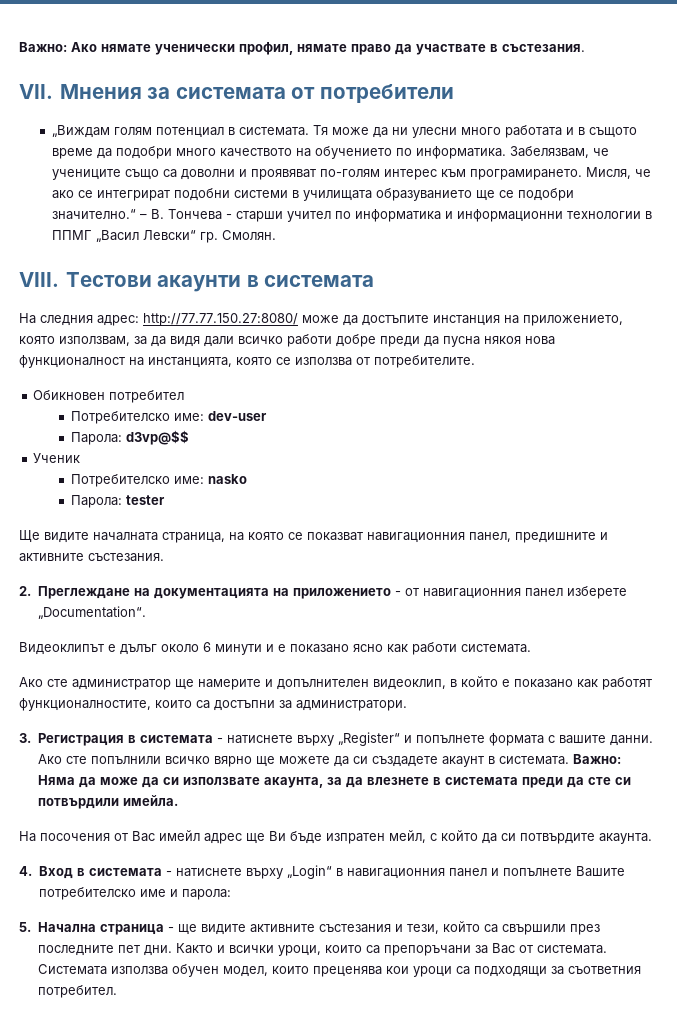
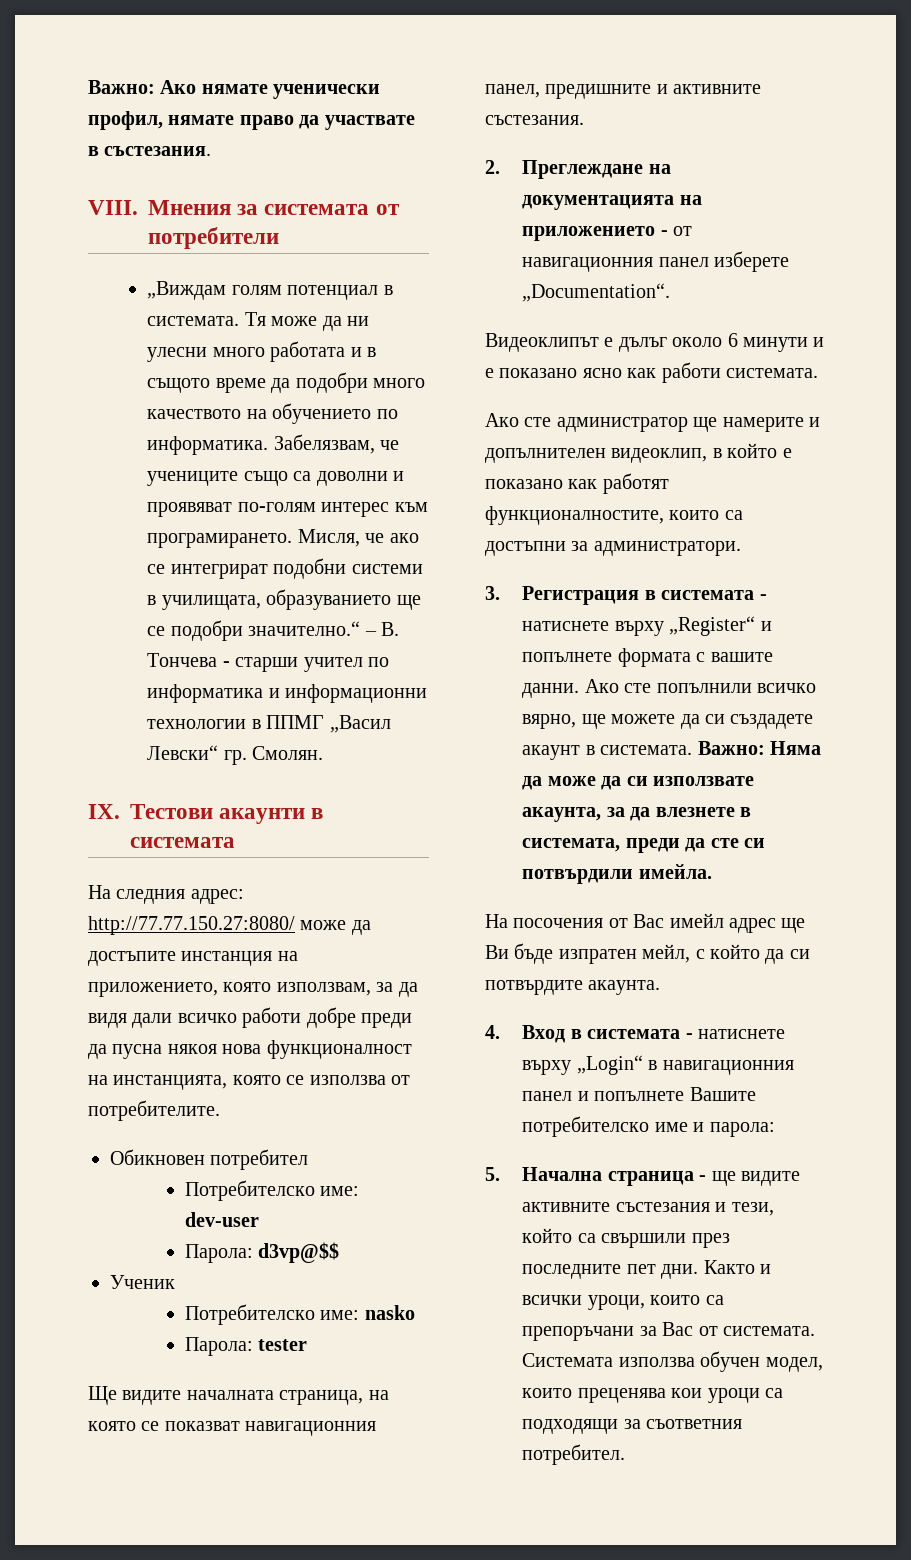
- VII. Мнения за системата от потребители
+ VIII. Мнения за системата от потребители
- Мисля, че ако се интегрират подобни системи в училищата образуванието ще се подобри значително.“ – В. Тончева - старши учител по информатика и информационни технологии в ППМГ „Васил Левски“ гр.
+ Мисля, че ако се интегрират подобни системи в училищата, образуванието ще се подобри значително.“ – В. Тончева - старши учител по информатика и информационни технологии в ППМГ „Васил Левски“ гр.
- VIII. Тестови акаунти в системата
+ IX. Тестови акаунти в системата
- Ако сте попълнили всичко вярно ще можете да си създадете акаунт в системата.
+ Ако сте попълнили всичко вярно, ще можете да си създадете акаунт в системата.
- Важно: Няма да може да си използвате акаунта, за да влезнете в системата преди да сте си потвърдили имейла.
+ Важно: Няма да може да си използвате акаунта, за да влезнете в системата, преди да сте си потвърдили имейла.

